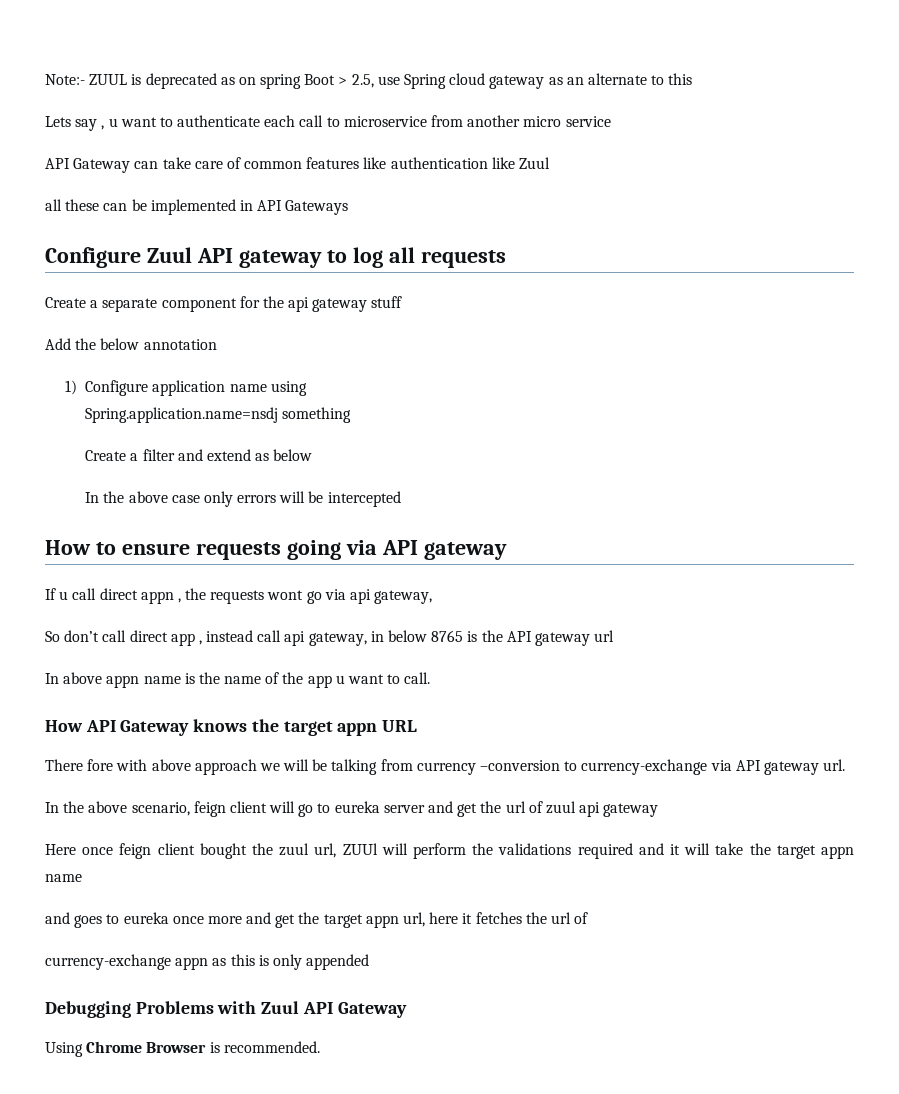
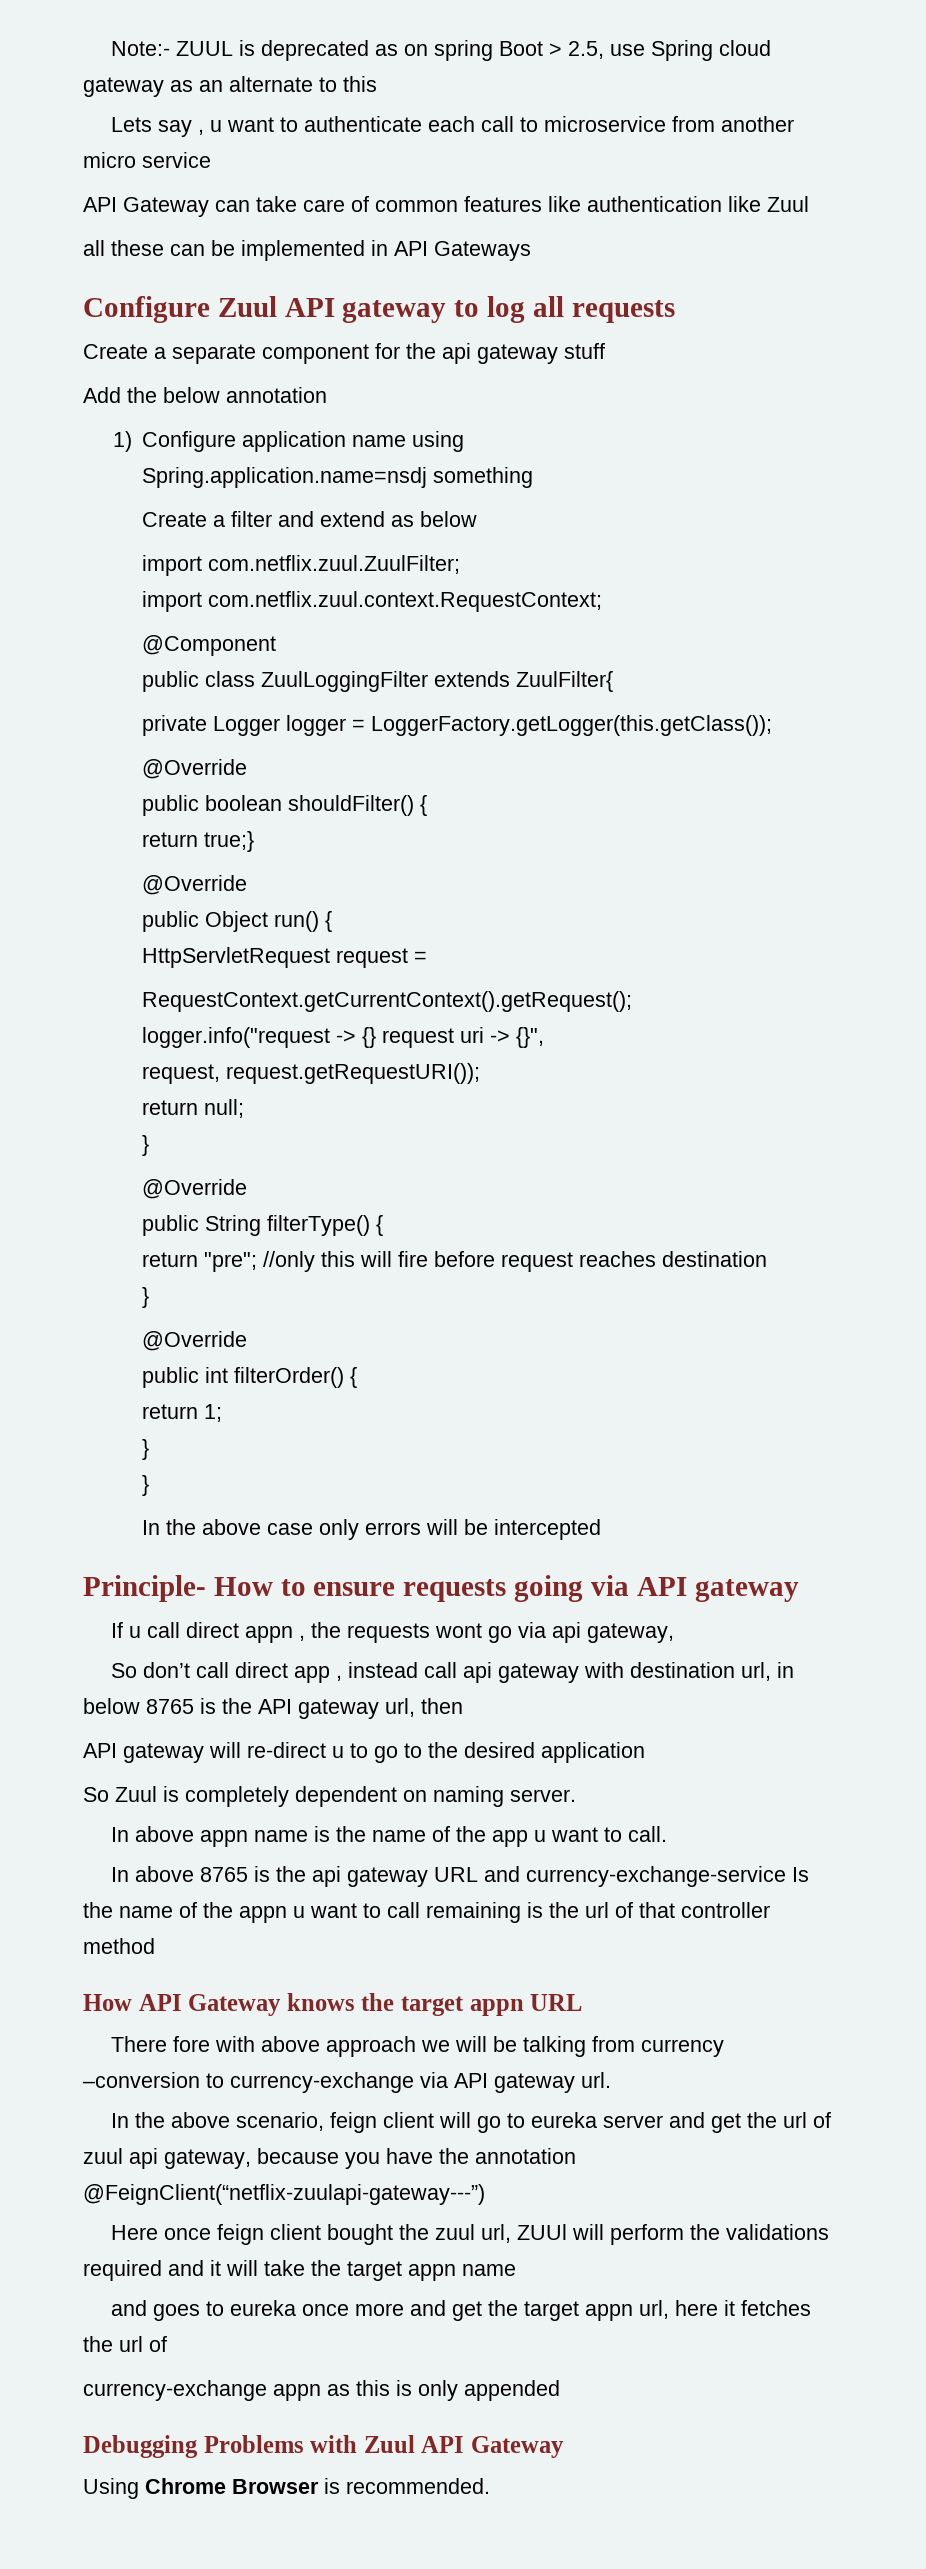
+ import com.netflix.zuul.ZuulFilter;
+ import com.netflix.zuul.context.RequestContext;
+ @Component
+ public class ZuulLoggingFilter extends ZuulFilter{
+ private Logger logger = LoggerFactory.getLogger(this.getClass());
+ @Override
+ public boolean shouldFilter() {
+ return true;}
+ @Override
+ public Object run() {
+ HttpServletRequest request =
+ RequestContext.getCurrentContext().getRequest();
+ logger.info("request -> {} request uri -> {}",
+ request, request.getRequestURI());
+ return null;
+ }
+ @Override
+ public String filterType() {
+ return "pre"; //only this will fire before request reaches destination
+ }
+ @Override
+ public int filterOrder() {
+ return 1;
+ }
+ }
- How to ensure requests going via API gateway
+ Principle- How to ensure requests going via API gateway
- So don’t call direct app , instead call api gateway, in below 8765 is the API gateway url
+ So don’t call direct app , instead call api gateway with destination url, in below 8765 is the API gateway url, then
+ API gateway will re-direct u to go to the desired application
+ So Zuul is completely dependent on naming server.
+ In above 8765 is the api gateway URL and currency-exchange-service Is the name of the appn u want to call remaining is the url of that controller method
- In the above scenario, feign client will go to eureka server and get the url of zuul api gateway
+ In the above scenario, feign client will go to eureka server and get the url of zuul api gateway, because you have the annotation @FeignClient(“netflix-zuulapi-gateway---”)

